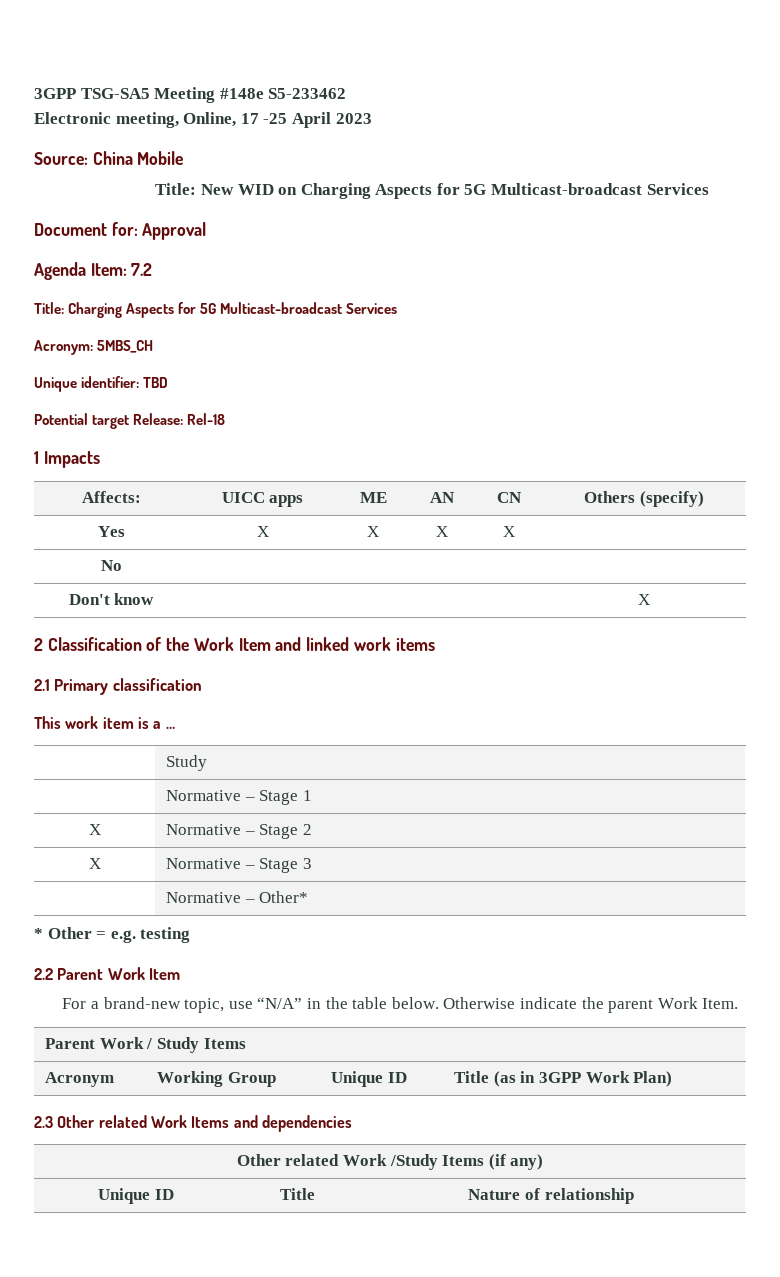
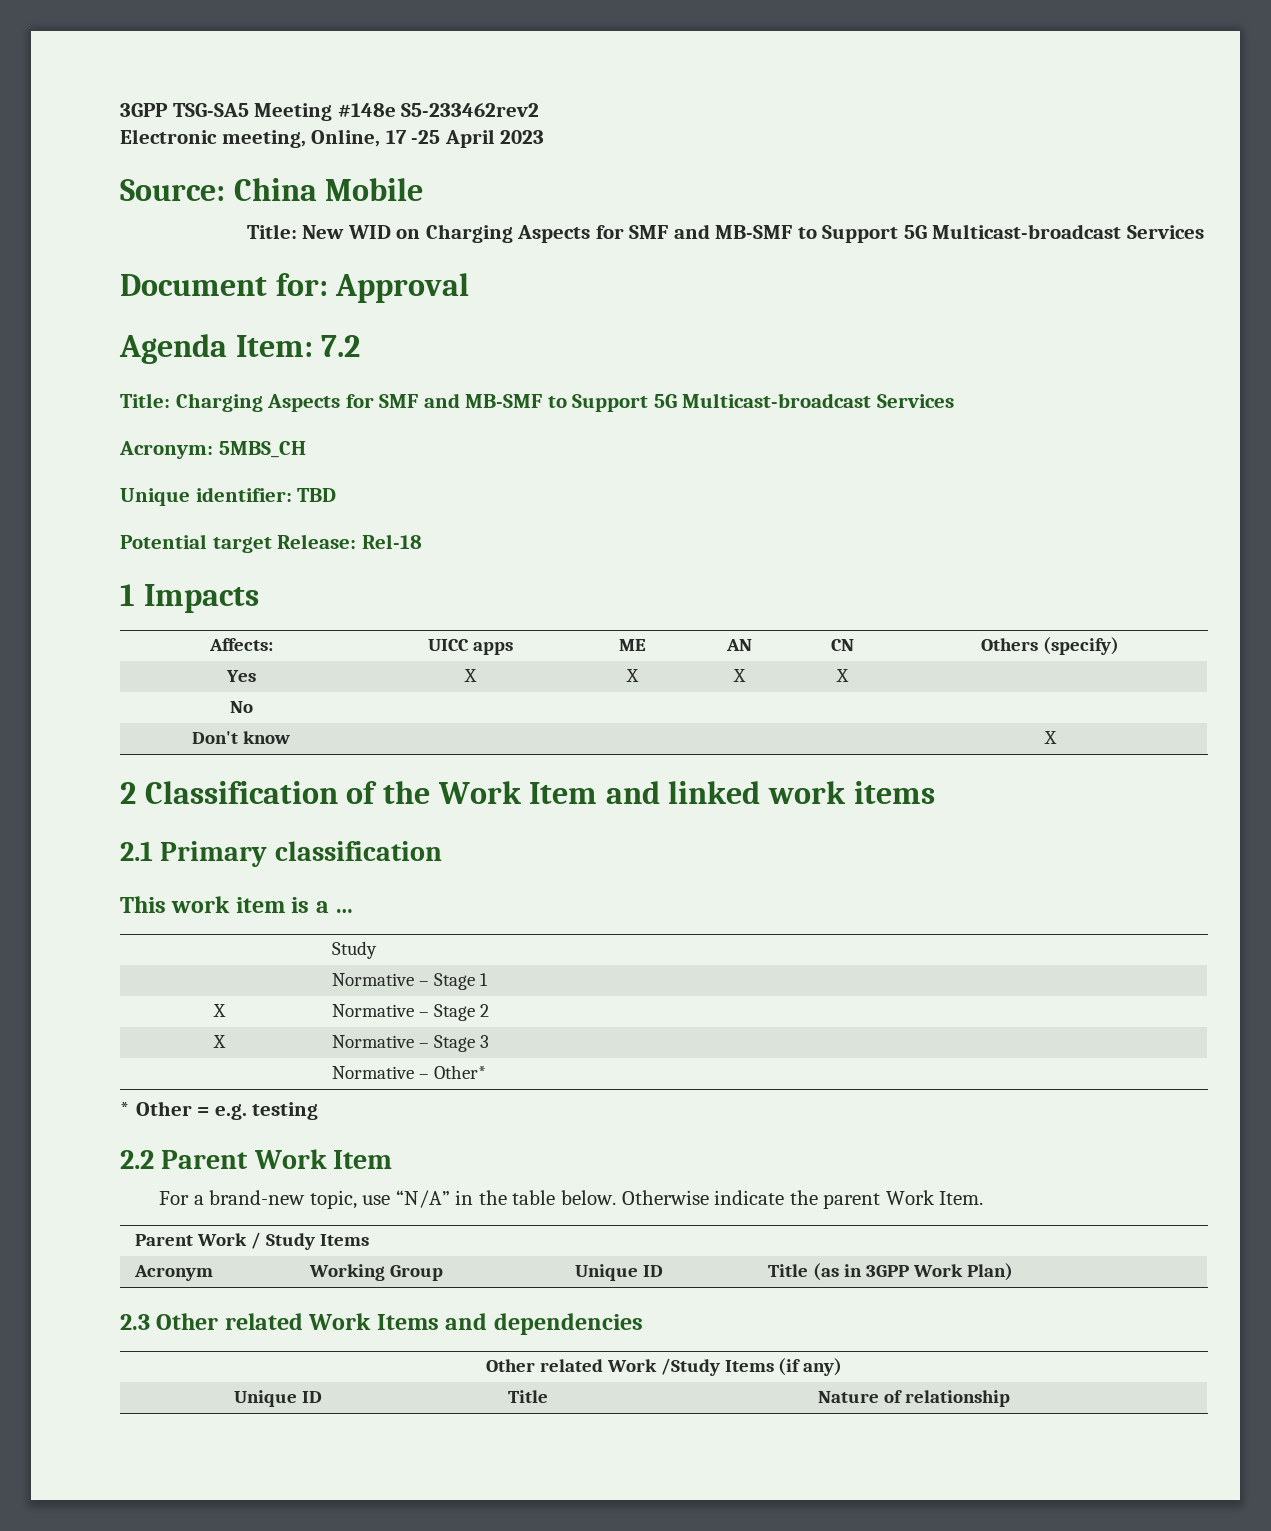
- 3GPP TSG-SA5 Meeting #148e S5-233462
+ 3GPP TSG-SA5 Meeting #148e S5-233462rev2
- Title: New WID on Charging Aspects for 5G Multicast-broadcast Services
+ Title: New WID on Charging Aspects for SMF and MB-SMF to Support 5G Multicast-broadcast Services
- Title: Charging Aspects for 5G Multicast-broadcast Services
+ Title: Charging Aspects for SMF and MB-SMF to Support 5G Multicast-broadcast Services

